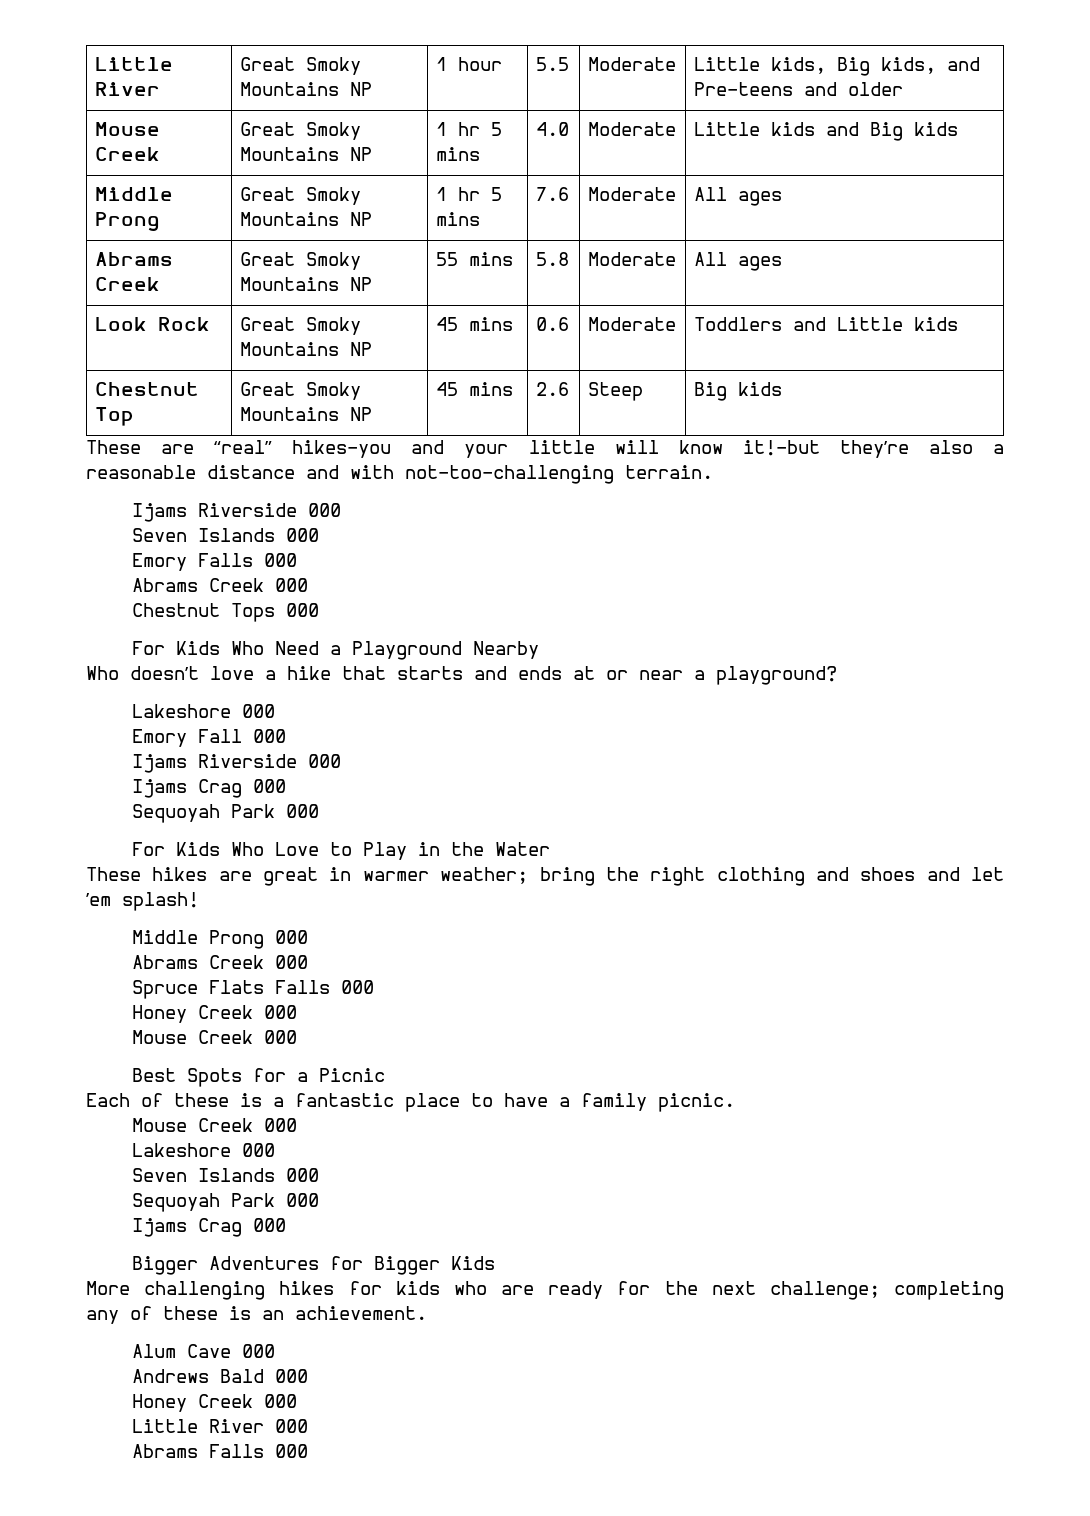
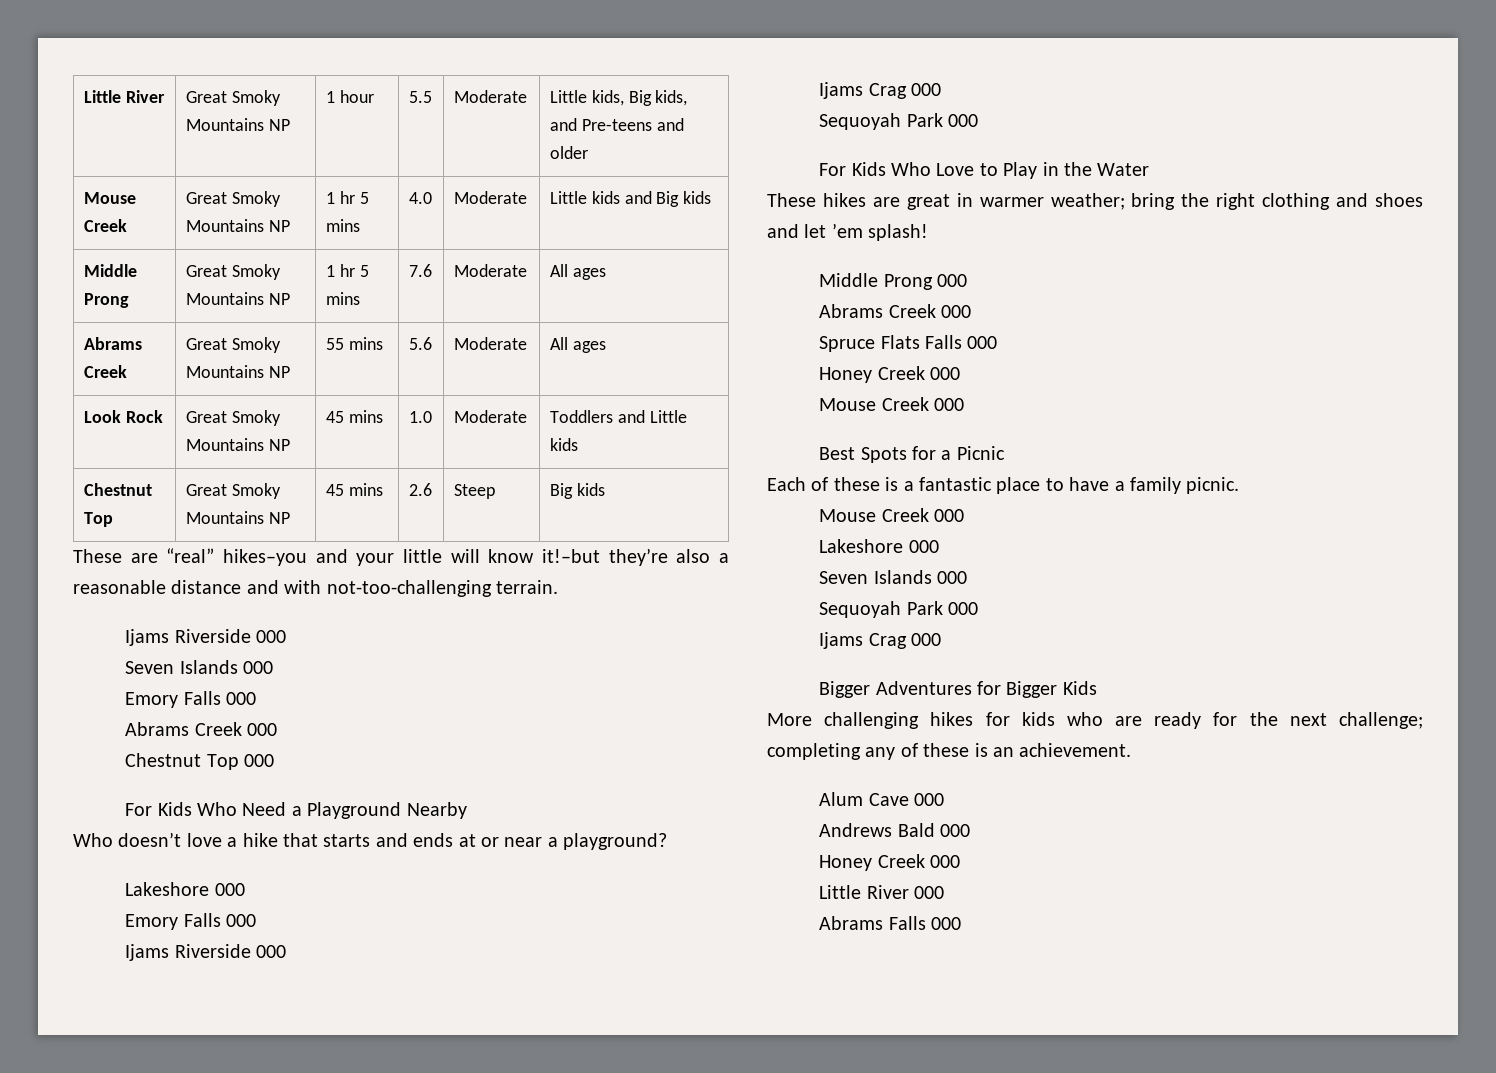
- Abrams Creek | Great Smoky Mountains NP | 55 mins | 5.8 | Moderate | All ages
+ Abrams Creek | Great Smoky Mountains NP | 55 mins | 5.6 | Moderate | All ages
- Look Rock | Great Smoky Mountains NP | 45 mins | 0.6 | Moderate | Toddlers and Little kids
+ Look Rock | Great Smoky Mountains NP | 45 mins | 1.0 | Moderate | Toddlers and Little kids
- Chestnut Tops 000
+ Chestnut Top 000
  Who doesn’t love a hike that starts and ends at or near a playground?
  Lakeshore 000
- Emory Fall 000
+ Emory Falls 000

